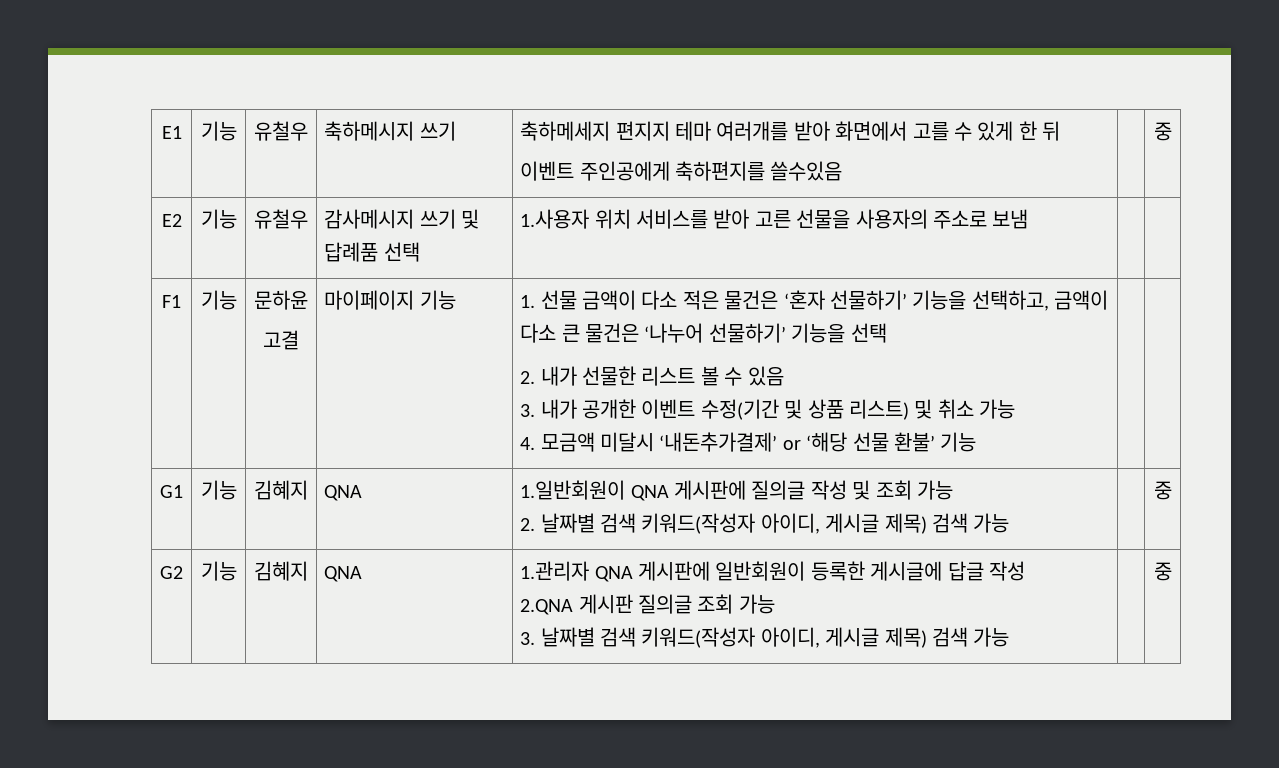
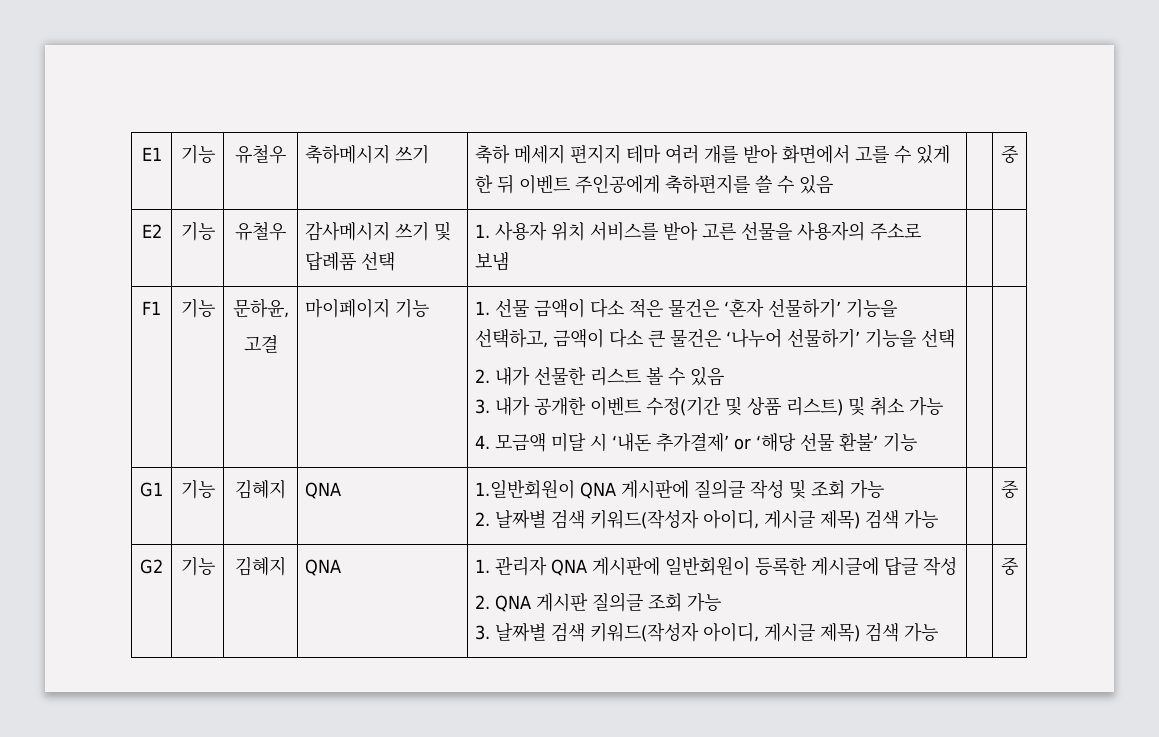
- E1 | 기능 | 유철우 | 축하메시지 쓰기 | 축하메세지 편지지 테마 여러개를 받아 화면에서 고를 수 있게 한 뒤
- 이벤트 주인공에게 축하편지를 쓸수있음 | | 중
+ E1 | 기능 | 유철우 | 축하메시지 쓰기 | 축하 메세지 편지지 테마 여러 개를 받아 화면에서 고를 수 있게 한 뒤 이벤트 주인공에게 축하편지를 쓸 수 있음 | | 중
- E2 | 기능 | 유철우 | 감사메시지 쓰기 및 답례품 선택 | 1.사용자 위치 서비스를 받아 고른 선물을 사용자의 주소로 보냄 | |
+ E2 | 기능 | 유철우 | 감사메시지 쓰기 및 답례품 선택 | 1. 사용자 위치 서비스를 받아 고른 선물을 사용자의 주소로 보냄 | |
- 문하윤
+ 문하윤,
- 4. 모금액 미달시 ‘내돈추가결제’ or ‘해당 선물 환불’ 기능
+ 4. 모금액 미달 시 ‘내돈 추가결제’ or ‘해당 선물 환불’ 기능
- G2 | 기능 | 김혜지 | QNA | 1.관리자 QNA 게시판에 일반회원이 등록한 게시글에 답글 작성
- 2.QNA 게시판 질의글 조회 가능
+ G2 | 기능 | 김혜지 | QNA | 1. 관리자 QNA 게시판에 일반회원이 등록한 게시글에 답글 작성
+ 2. QNA 게시판 질의글 조회 가능

